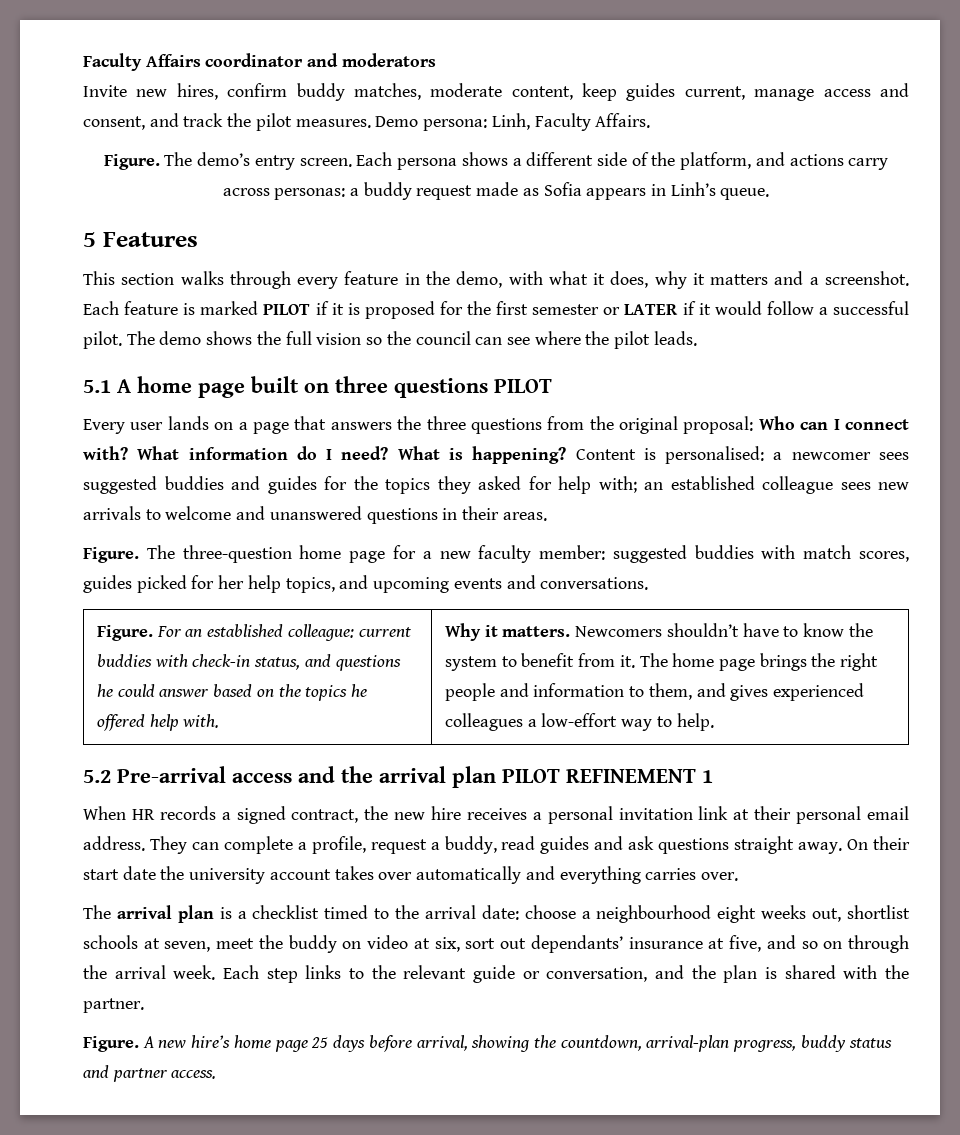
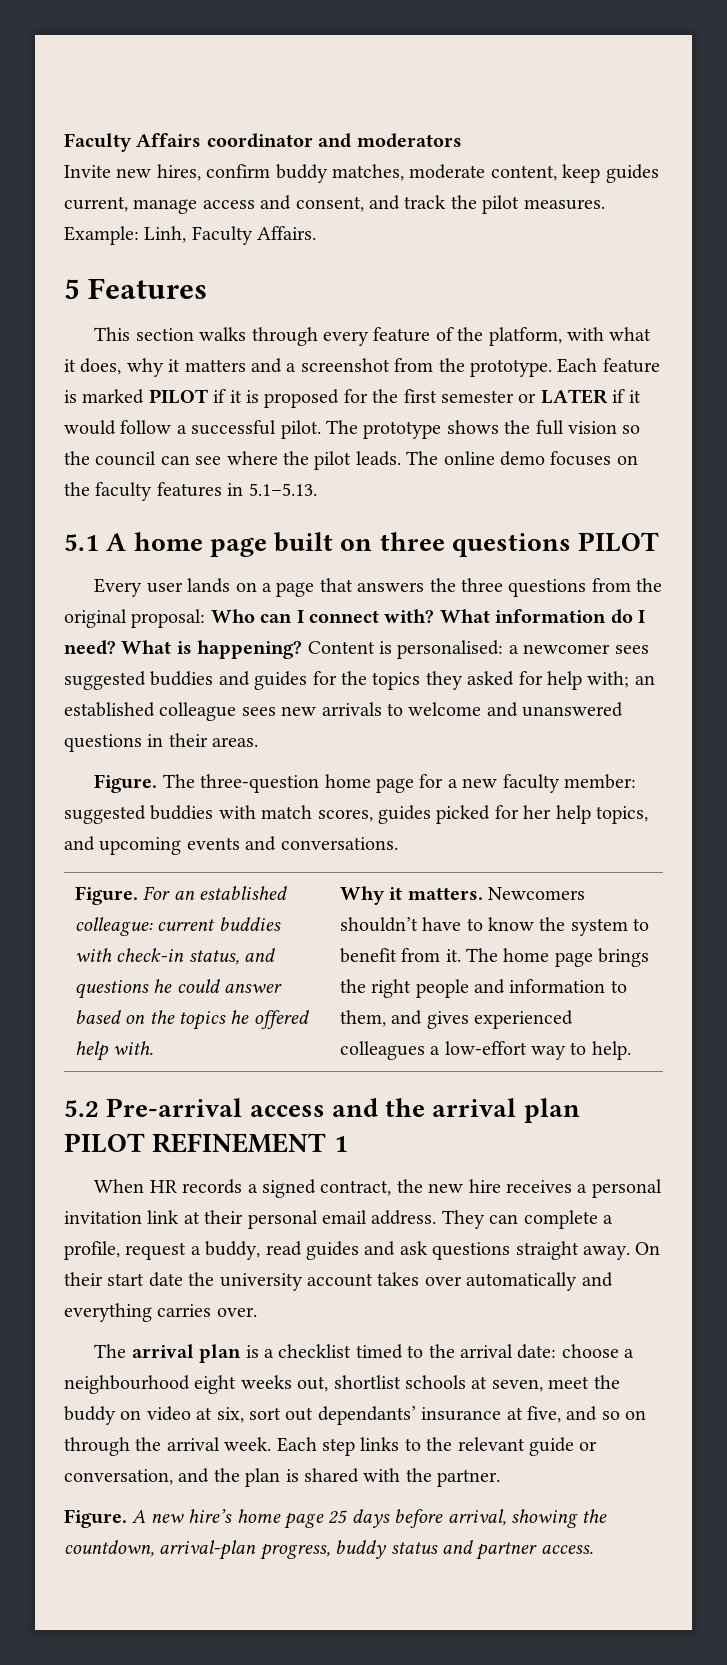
- Demo persona: Linh, Faculty Affairs.
+ Example: Linh, Faculty Affairs.
- Figure. The demo’s entry screen. Each persona shows a different side of the platform, and actions carry across personas: a buddy request made as Sofia appears in Linh’s queue.
- This section walks through every feature in the demo, with what it does, why it matters and a screenshot.
+ This section walks through every feature of the platform, with what it does, why it matters and a screenshot from the prototype.
- The demo shows the full vision so the council can see where the pilot leads.
+ The prototype shows the full vision so the council can see where the pilot leads. The online demo focuses on the faculty features in 5.1–5.13.

